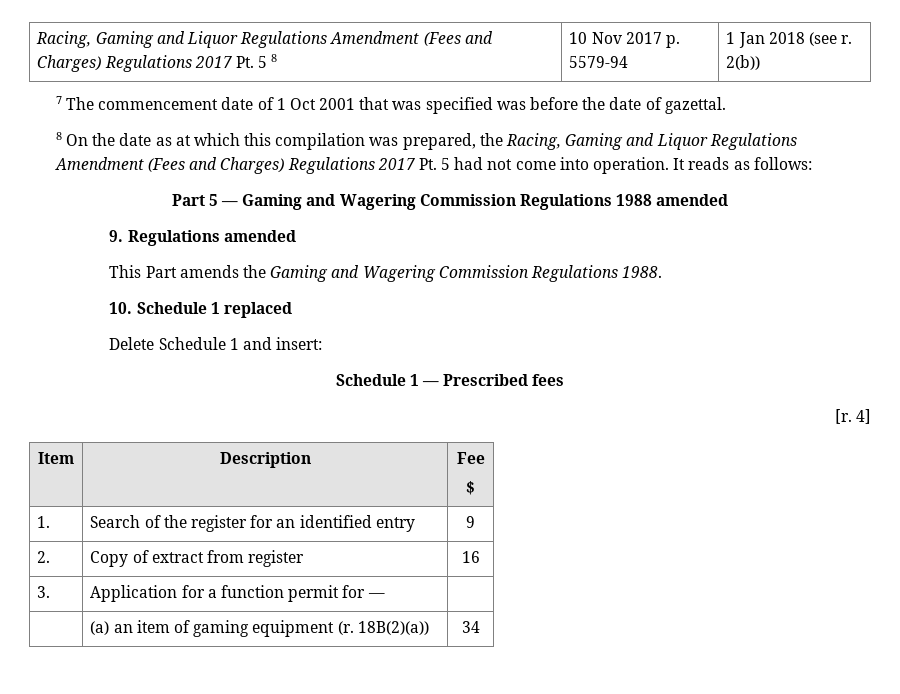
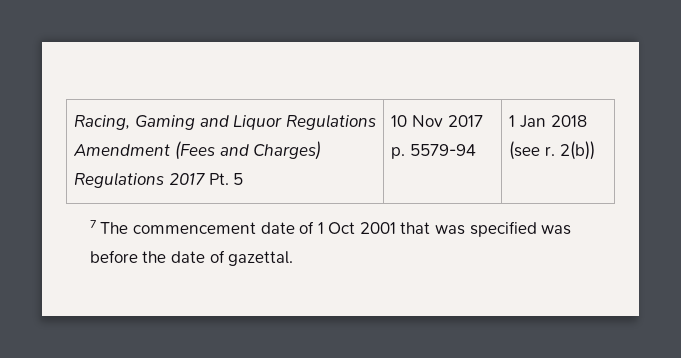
- Racing, Gaming and Liquor Regulations Amendment (Fees and Charges) Regulations 2017 Pt. 5 8 | 10 Nov 2017 p. 5579-94 | 1 Jan 2018 (see r. 2(b))
+ Racing, Gaming and Liquor Regulations Amendment (Fees and Charges) Regulations 2017 Pt. 5 | 10 Nov 2017 p. 5579-94 | 1 Jan 2018 (see r. 2(b))
- 8 On the date as at which this compilation was prepared, the Racing, Gaming and Liquor Regulations Amendment (Fees and Charges) Regulations 2017 Pt. 5 had not come into operation. It reads as follows:
- Part 5 — Gaming and Wagering Commission Regulations 1988 amended
- 9. Regulations amended
- This Part amends the Gaming and Wagering Commission Regulations 1988.
- 10. Schedule 1 replaced
- Delete Schedule 1 and insert:
- Schedule 1 — Prescribed fees
- [r. 4]
- Item | Description | Fee
- $
- 1. | Search of the register for an identified entry | 9
- 2. | Copy of extract from register | 16
- 3. | Application for a function permit for — |
- | (a) an item of gaming equipment (r. 18B(2)(a)) | 34

